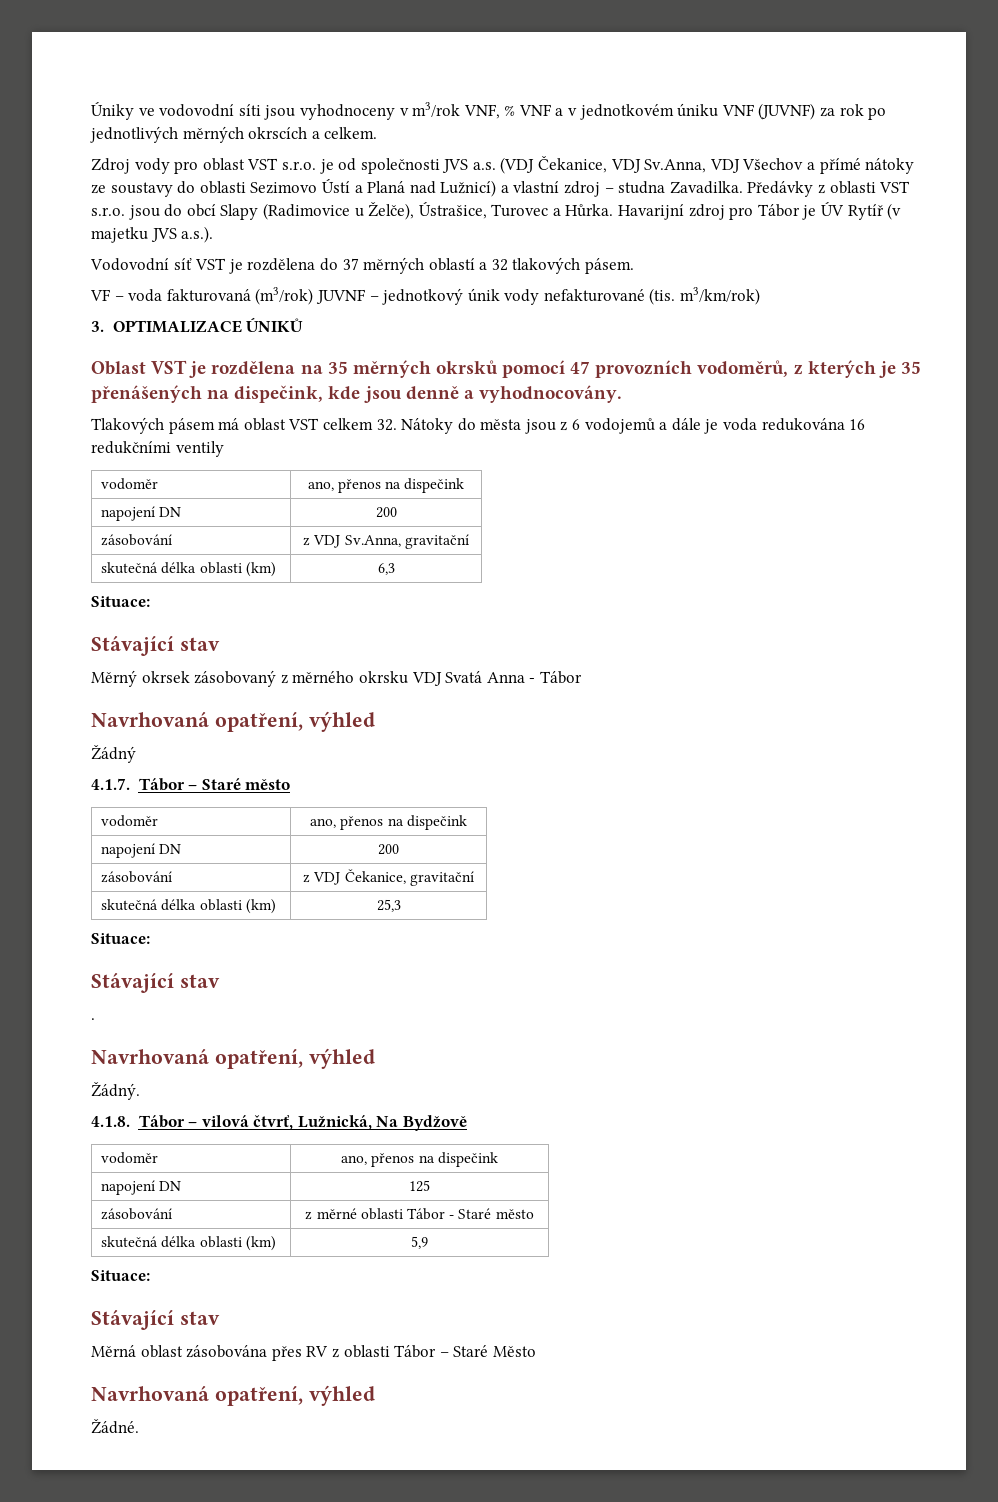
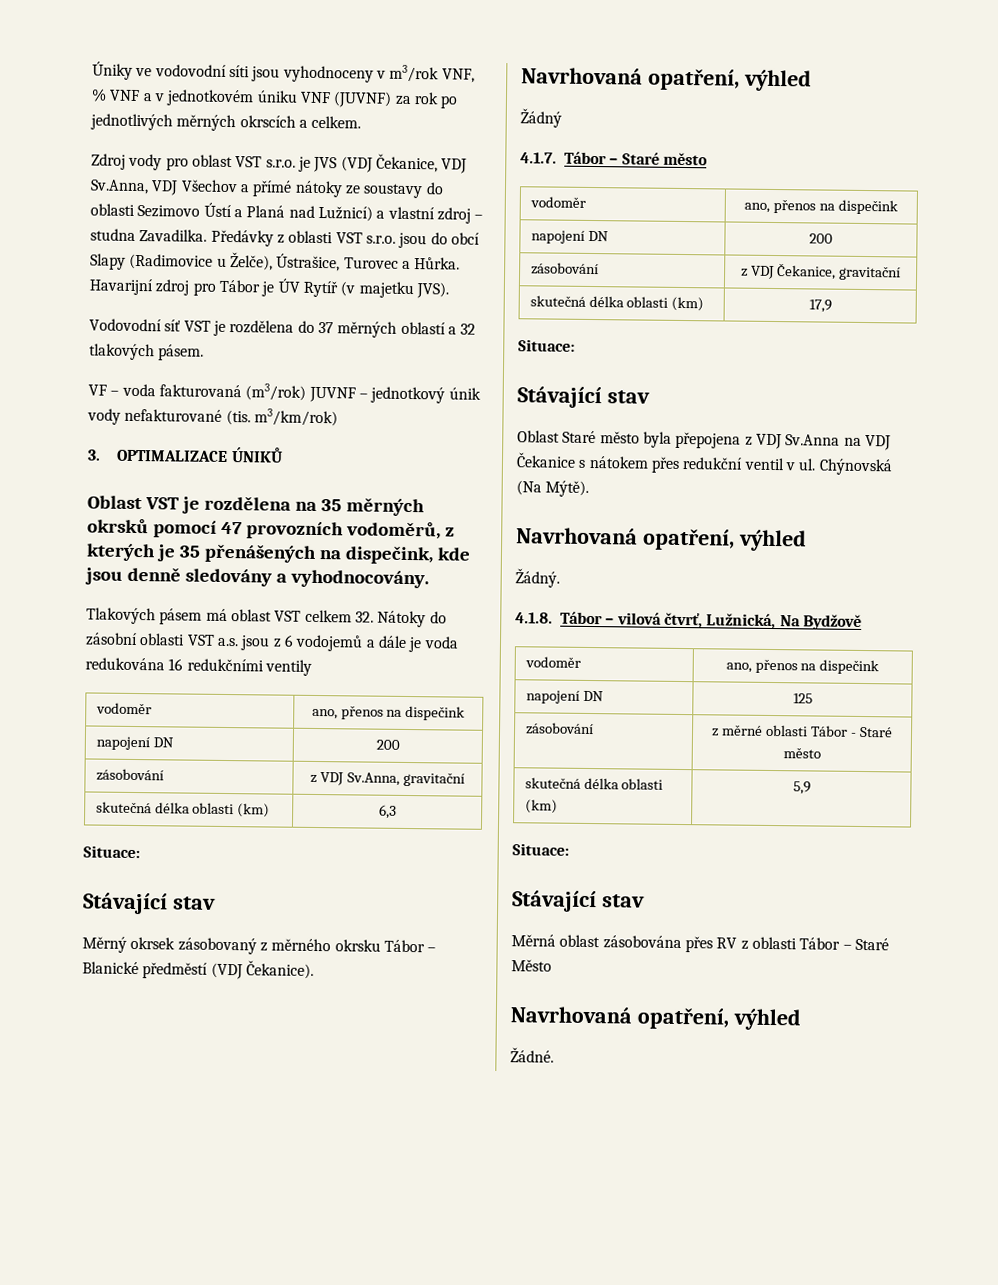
- Zdroj vody pro oblast VST s.r.o. je od společnosti JVS a.s. (VDJ Čekanice, VDJ Sv.Anna, VDJ Všechov a přímé nátoky ze soustavy do oblasti Sezimovo Ústí a Planá nad Lužnicí) a vlastní zdroj – studna Zavadilka.
+ Zdroj vody pro oblast VST s.r.o. je JVS (VDJ Čekanice, VDJ Sv.Anna, VDJ Všechov a přímé nátoky ze soustavy do oblasti Sezimovo Ústí a Planá nad Lužnicí) a vlastní zdroj – studna Zavadilka.
- Havarijní zdroj pro Tábor je ÚV Rytíř (v majetku JVS a.s.).
+ Havarijní zdroj pro Tábor je ÚV Rytíř (v majetku JVS).
- Oblast VST je rozdělena na 35 měrných okrsků pomocí 47 provozních vodoměrů, z kterých je 35 přenášených na dispečink, kde jsou denně a vyhodnocovány.
+ Oblast VST je rozdělena na 35 měrných okrsků pomocí 47 provozních vodoměrů, z kterých je 35 přenášených na dispečink, kde jsou denně sledovány a vyhodnocovány.
- Tlakových pásem má oblast VST celkem 32. Nátoky do města jsou z 6 vodojemů a dále je voda redukována 16 redukčními ventily
+ Tlakových pásem má oblast VST celkem 32. Nátoky do zásobní oblasti VST a.s. jsou z 6 vodojemů a dále je voda redukována 16 redukčními ventily
- Měrný okrsek zásobovaný z měrného okrsku VDJ Svatá Anna - Tábor
+ Měrný okrsek zásobovaný z měrného okrsku Tábor – Blanické předměstí (VDJ Čekanice).
- skutečná délka oblasti (km) | 25,3
+ skutečná délka oblasti (km) | 17,9
  Situace:
  Stávající stav
- .
+ Oblast Staré město byla přepojena z VDJ Sv.Anna na VDJ Čekanice s nátokem přes redukční ventil v ul. Chýnovská (Na Mýtě).

